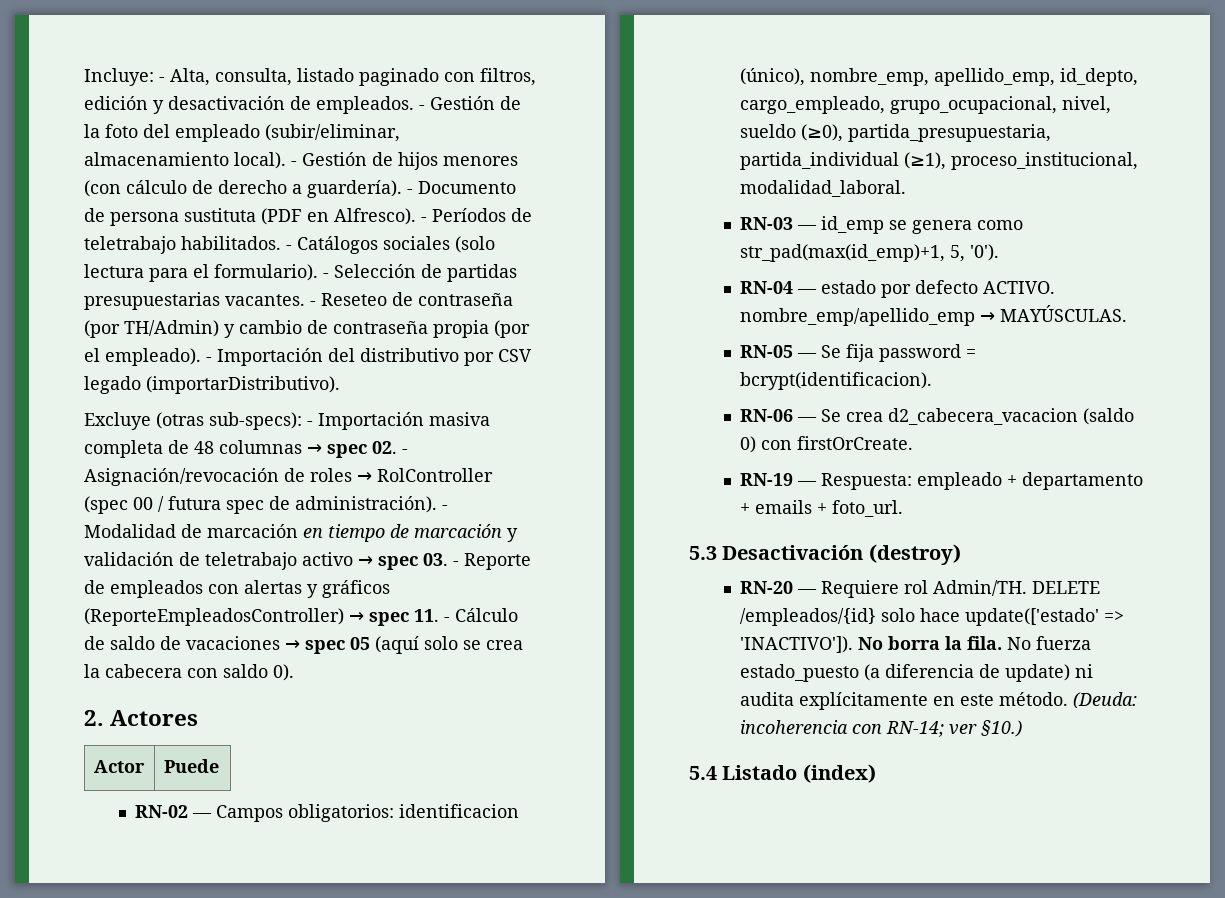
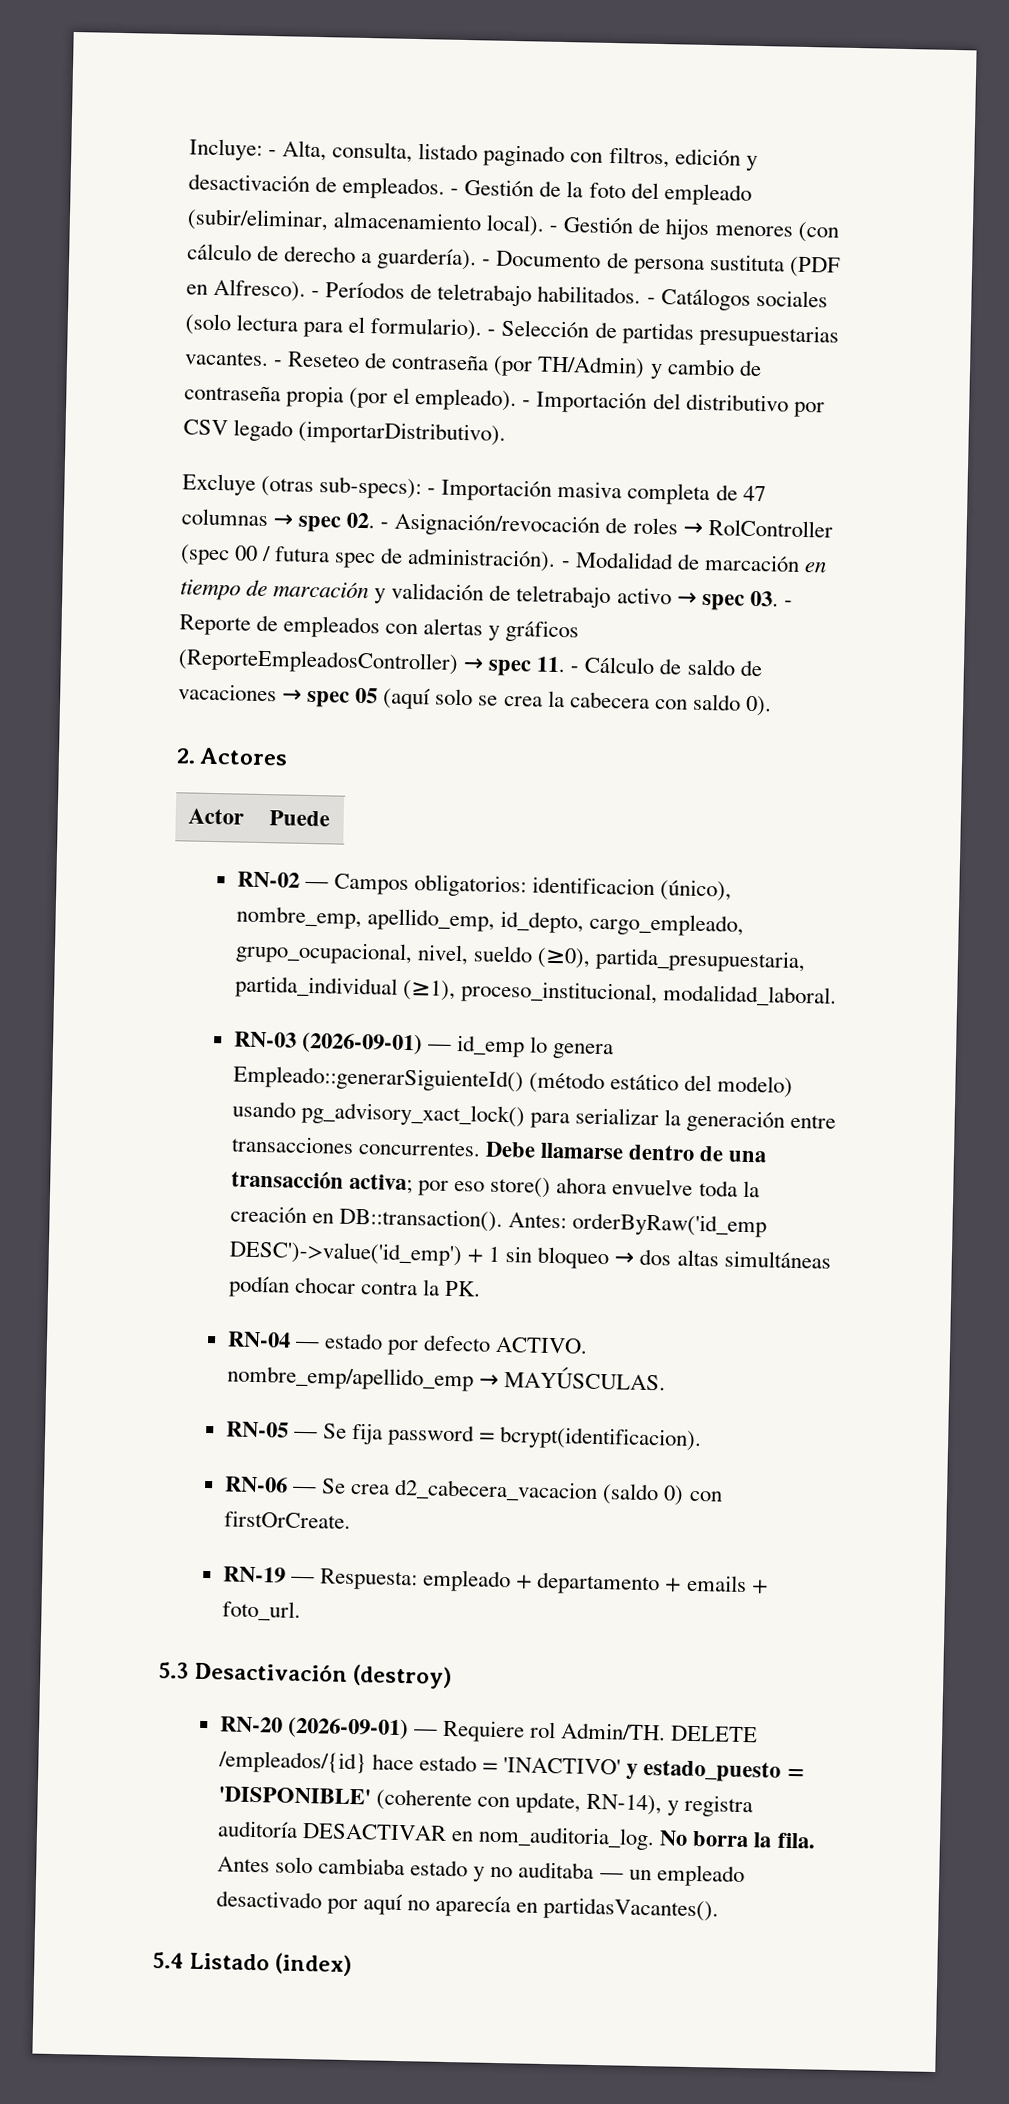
- Excluye (otras sub-specs): - Importación masiva completa de 48 columnas → spec 02. - Asignación/revocación de roles → RolController (spec 00 / futura spec de administración).
+ Excluye (otras sub-specs): - Importación masiva completa de 47 columnas → spec 02. - Asignación/revocación de roles → RolController (spec 00 / futura spec de administración).
- RN-03 — id_emp se genera como str_pad(max(id_emp)+1, 5, '0').
+ RN-03 (2026-09-01) — id_emp lo genera Empleado::generarSiguienteId() (método estático del modelo) usando pg_advisory_xact_lock() para serializar la generación entre transacciones concurrentes. Debe llamarse dentro de una transacción activa; por eso store() ahora envuelve toda la creación en DB::transaction(). Antes: orderByRaw('id_emp DESC')->value('id_emp') + 1 sin bloqueo → dos altas simultáneas podían chocar contra la PK.
- RN-20 — Requiere rol Admin/TH.
+ RN-20 (2026-09-01) — Requiere rol Admin/TH.
- DELETE /empleados/{id} solo hace update(['estado' => 'INACTIVO']). No borra la fila. No fuerza estado_puesto (a diferencia de update) ni audita explícitamente en este método. (Deuda: incoherencia con RN-14; ver §10.)
+ DELETE /empleados/{id} hace estado = 'INACTIVO' y estado_puesto = 'DISPONIBLE' (coherente con update, RN-14), y registra auditoría DESACTIVAR en nom_auditoria_log. No borra la fila. Antes solo cambiaba estado y no auditaba — un empleado desactivado por aquí no aparecía en partidasVacantes().

